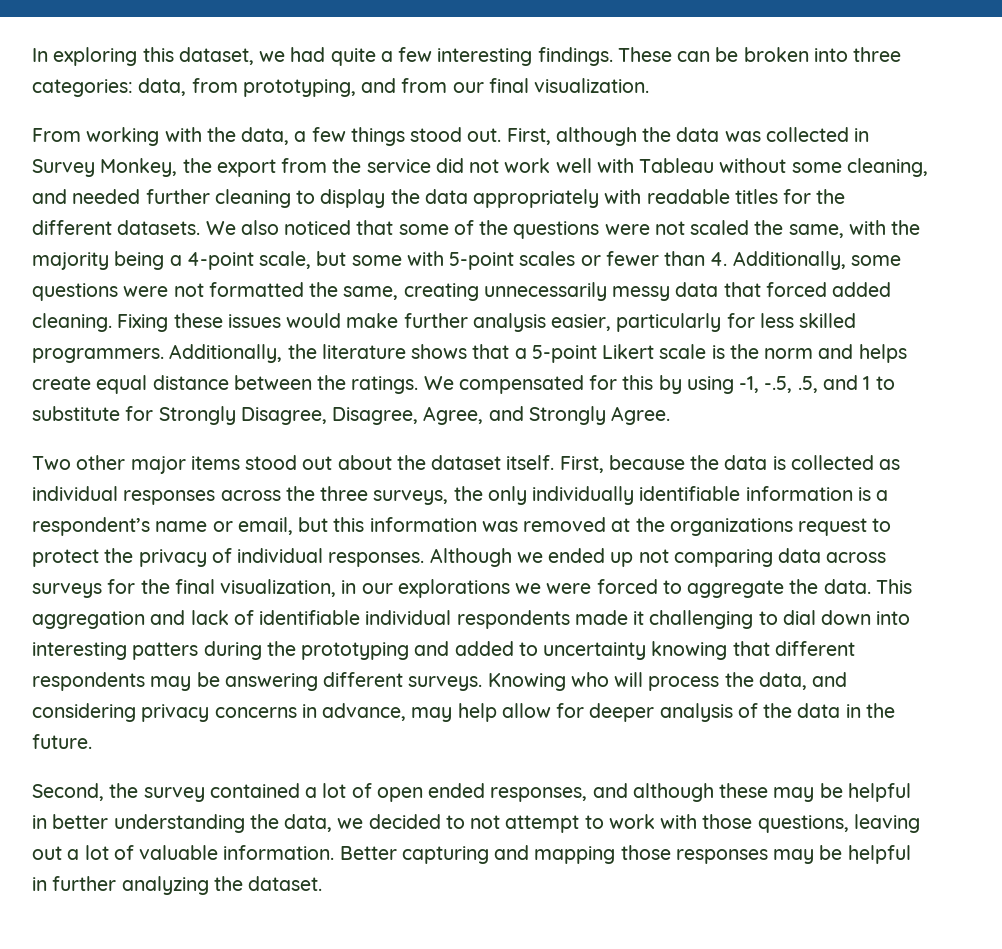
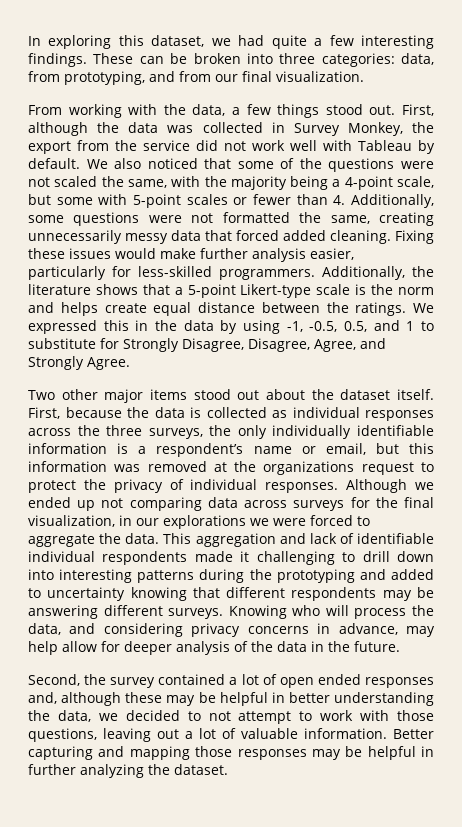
- First, although the data was collected in Survey Monkey, the export from the service did not work well with Tableau without some cleaning, and needed further cleaning to display the data appropriately with readable titles for the different datasets.
+ First, although the data was collected in Survey Monkey, the export from the service did not work well with Tableau by default.
- Fixing these issues would make further analysis easier, particularly for less skilled programmers.
+ Fixing these issues would make further analysis easier, particularly for less-skilled programmers.
- Additionally, the literature shows that a 5-point Likert scale is the norm and helps create equal distance between the ratings.
+ Additionally, the literature shows that a 5-point Likert-type scale is the norm and helps create equal distance between the ratings.
- We compensated for this by using -1, -.5, .5, and 1 to substitute for Strongly Disagree, Disagree, Agree, and Strongly Agree.
+ We expressed this in the data by using -1, -0.5, 0.5, and 1 to substitute for Strongly Disagree, Disagree, Agree, and Strongly Agree.
- This aggregation and lack of identifiable individual respondents made it challenging to dial down into interesting patters during the prototyping and added to uncertainty knowing that different respondents may be answering different surveys.
+ This aggregation and lack of identifiable individual respondents made it challenging to drill down into interesting patterns during the prototyping and added to uncertainty knowing that different respondents may be answering different surveys.
- Second, the survey contained a lot of open ended responses, and although these may be helpful in better understanding the data, we decided to not attempt to work with those questions, leaving out a lot of valuable information.
+ Second, the survey contained a lot of open ended responses and, although these may be helpful in better understanding the data, we decided to not attempt to work with those questions, leaving out a lot of valuable information.

